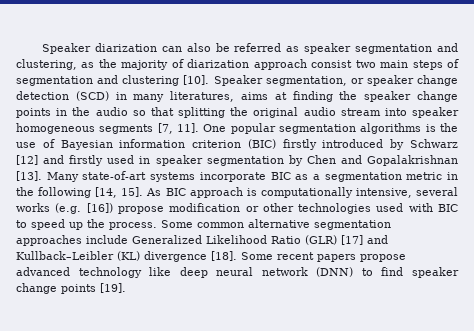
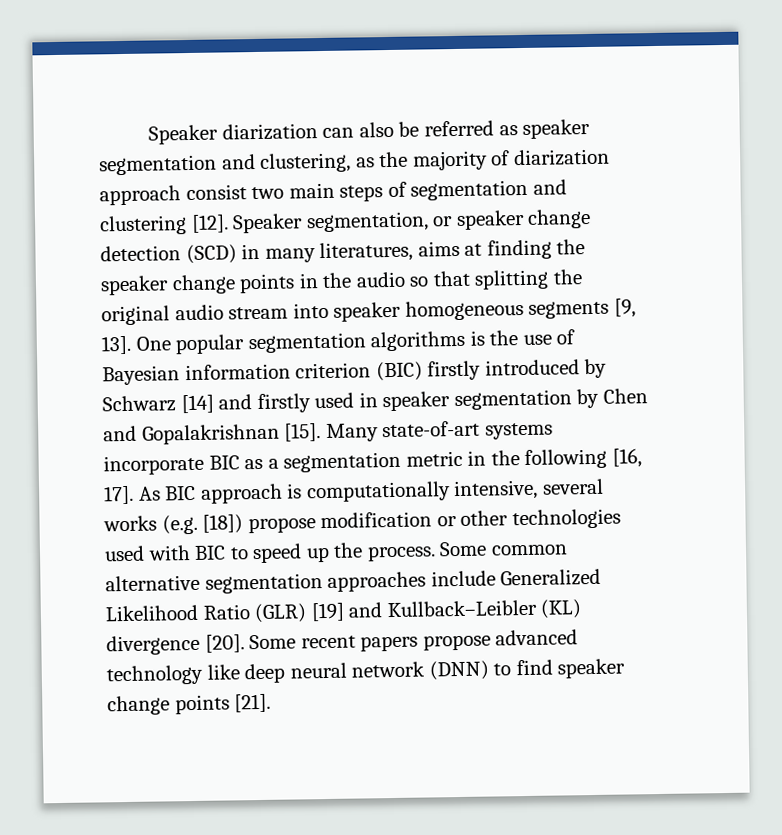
- Speaker diarization can also be referred as speaker segmentation and clustering, as the majority of diarization approach consist two main steps of segmentation and clustering [10].
+ Speaker diarization can also be referred as speaker segmentation and clustering, as the majority of diarization approach consist two main steps of segmentation and clustering [12].
- Speaker segmentation, or speaker change detection (SCD) in many literatures, aims at finding the speaker change points in the audio so that splitting the original audio stream into speaker homogeneous segments [7, 11].
+ Speaker segmentation, or speaker change detection (SCD) in many literatures, aims at finding the speaker change points in the audio so that splitting the original audio stream into speaker homogeneous segments [9, 13].
- One popular segmentation algorithms is the use of Bayesian information criterion (BIC) firstly introduced by Schwarz [12] and firstly used in speaker segmentation by Chen and Gopalakrishnan [13].
+ One popular segmentation algorithms is the use of Bayesian information criterion (BIC) firstly introduced by Schwarz [14] and firstly used in speaker segmentation by Chen and Gopalakrishnan [15].
- Many state-of-art systems incorporate BIC as a segmentation metric in the following [14, 15].
+ Many state-of-art systems incorporate BIC as a segmentation metric in the following [16, 17].
- As BIC approach is computationally intensive, several works (e.g. [16]) propose modification or other technologies used with BIC to speed up the process.
+ As BIC approach is computationally intensive, several works (e.g. [18]) propose modification or other technologies used with BIC to speed up the process.
- Some common alternative segmentation approaches include Generalized Likelihood Ratio (GLR) [17] and Kullback–Leibler (KL) divergence [18].
+ Some common alternative segmentation approaches include Generalized Likelihood Ratio (GLR) [19] and Kullback–Leibler (KL) divergence [20].
- Some recent papers propose advanced technology like deep neural network (DNN) to find speaker change points [19].
+ Some recent papers propose advanced technology like deep neural network (DNN) to find speaker change points [21].

